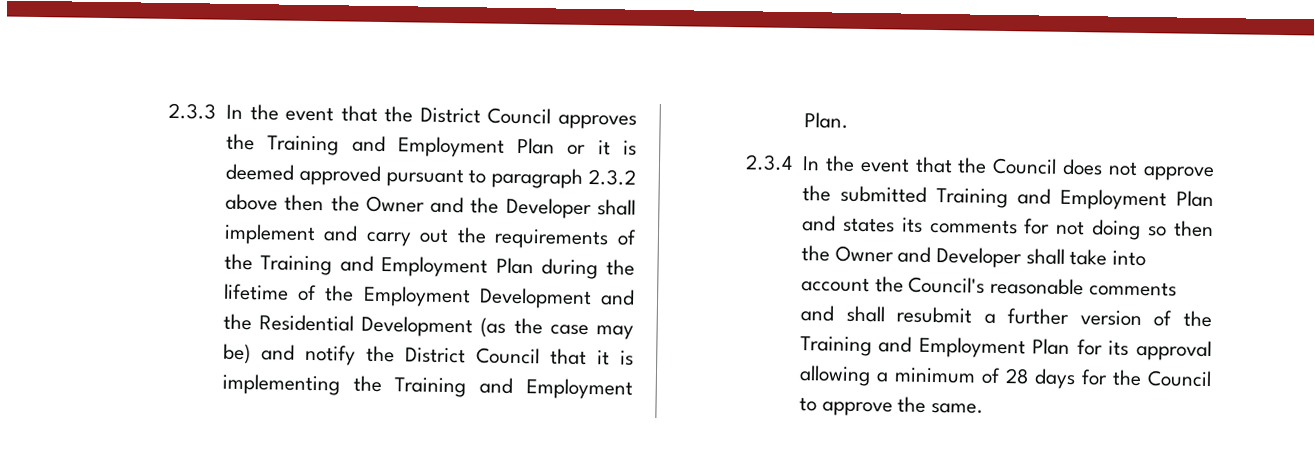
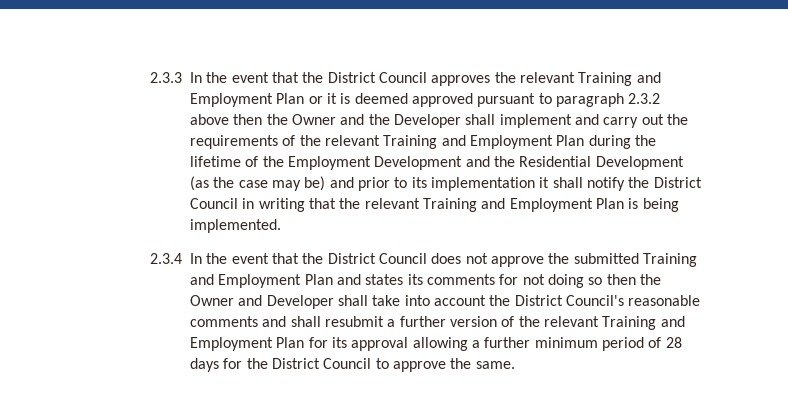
- 2.3.3 In the event that the District Council approves the Training and Employment Plan or it is deemed approved pursuant to paragraph 2.3.2 above then the Owner and the Developer shall implement and carry out the requirements of the Training and Employment Plan during the lifetime of the Employment Development and the Residential Development (as the case may be) and notify the District Council that it is implementing the Training and Employment Plan.
+ 2.3.3 In the event that the District Council approves the relevant Training and Employment Plan or it is deemed approved pursuant to paragraph 2.3.2 above then the Owner and the Developer shall implement and carry out the requirements of the relevant Training and Employment Plan during the lifetime of the Employment Development and the Residential Development (as the case may be) and prior to its implementation it shall notify the District Council in writing that the relevant Training and Employment Plan is being implemented.
- 2.3.4 In the event that the Council does not approve the submitted Training and Employment Plan and states its comments for not doing so then the Owner and Developer shall take into account the Council's reasonable comments and shall resubmit a further version of the Training and Employment Plan for its approval allowing a minimum of 28 days for the Council to approve the same.
+ 2.3.4 In the event that the District Council does not approve the submitted Training and Employment Plan and states its comments for not doing so then the Owner and Developer shall take into account the District Council's reasonable comments and shall resubmit a further version of the relevant Training and Employment Plan for its approval allowing a further minimum period of 28 days for the District Council to approve the same.

